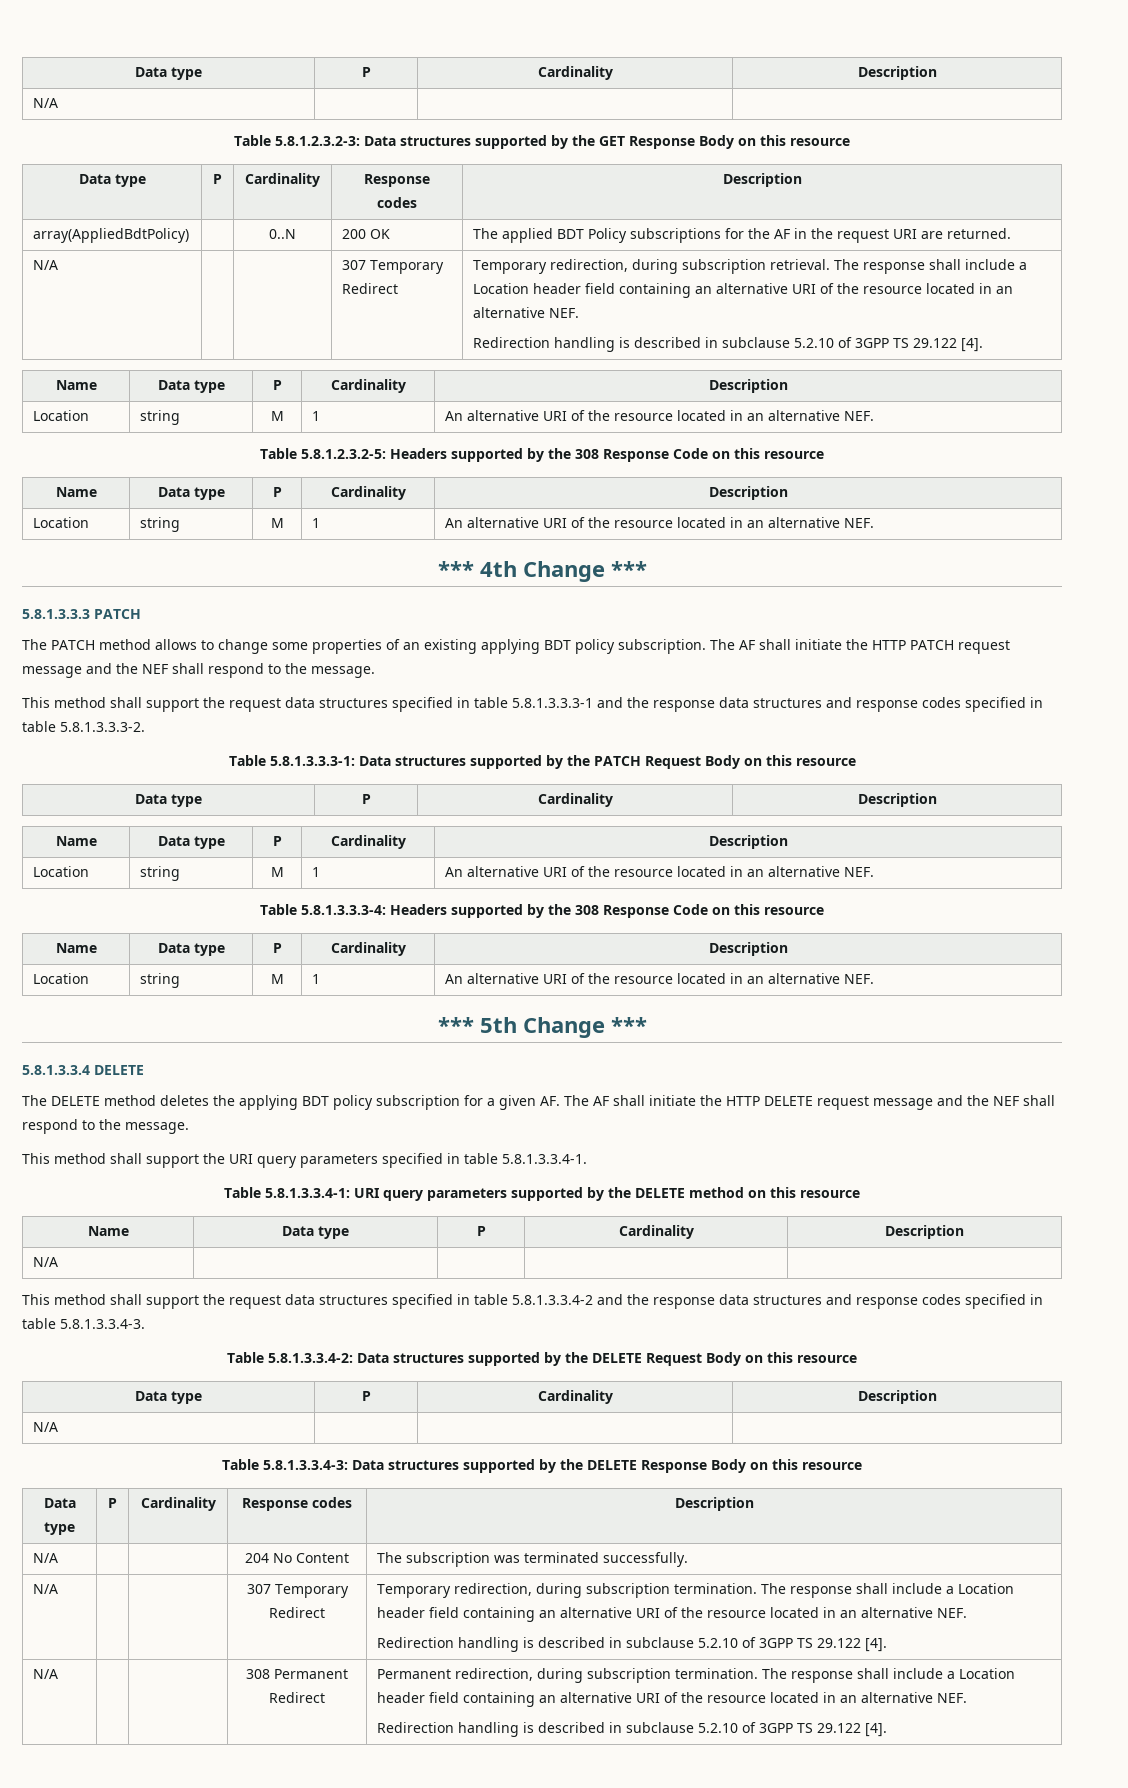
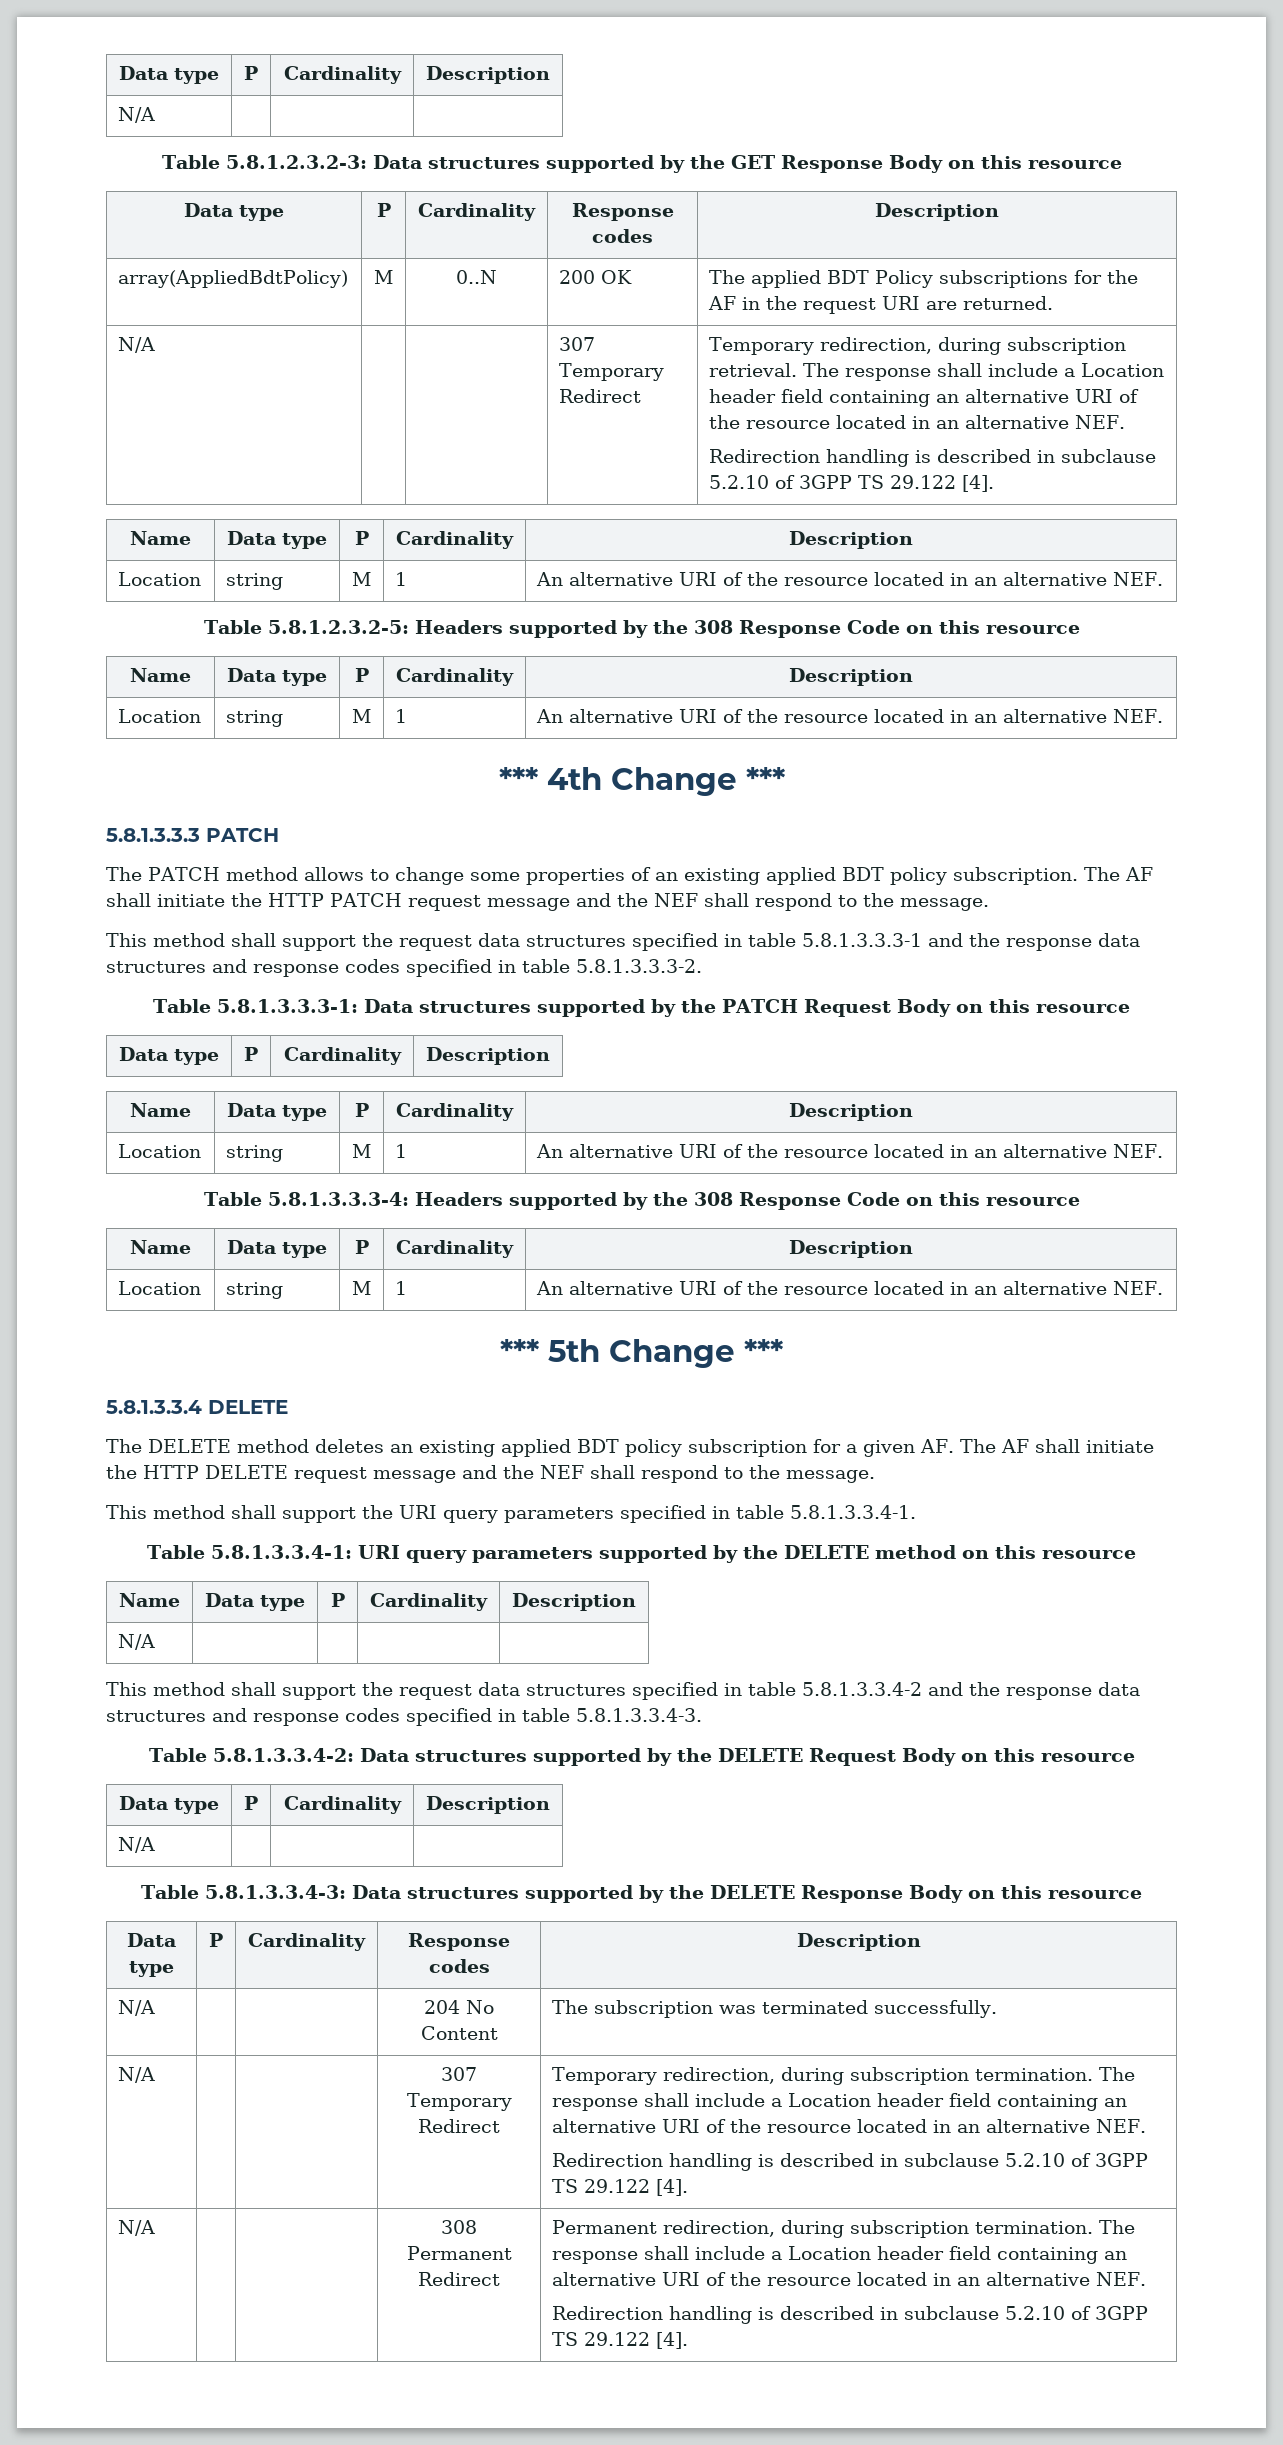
- array(AppliedBdtPolicy) | | 0..N | 200 OK | The applied BDT Policy subscriptions for the AF in the request URI are returned.
+ array(AppliedBdtPolicy) | M | 0..N | 200 OK | The applied BDT Policy subscriptions for the AF in the request URI are returned.
- The PATCH method allows to change some properties of an existing applying BDT policy subscription.
+ The PATCH method allows to change some properties of an existing applied BDT policy subscription.
- The DELETE method deletes the applying BDT policy subscription for a given AF. The AF shall initiate the HTTP DELETE request message and the NEF shall respond to the message.
+ The DELETE method deletes an existing applied BDT policy subscription for a given AF. The AF shall initiate the HTTP DELETE request message and the NEF shall respond to the message.

